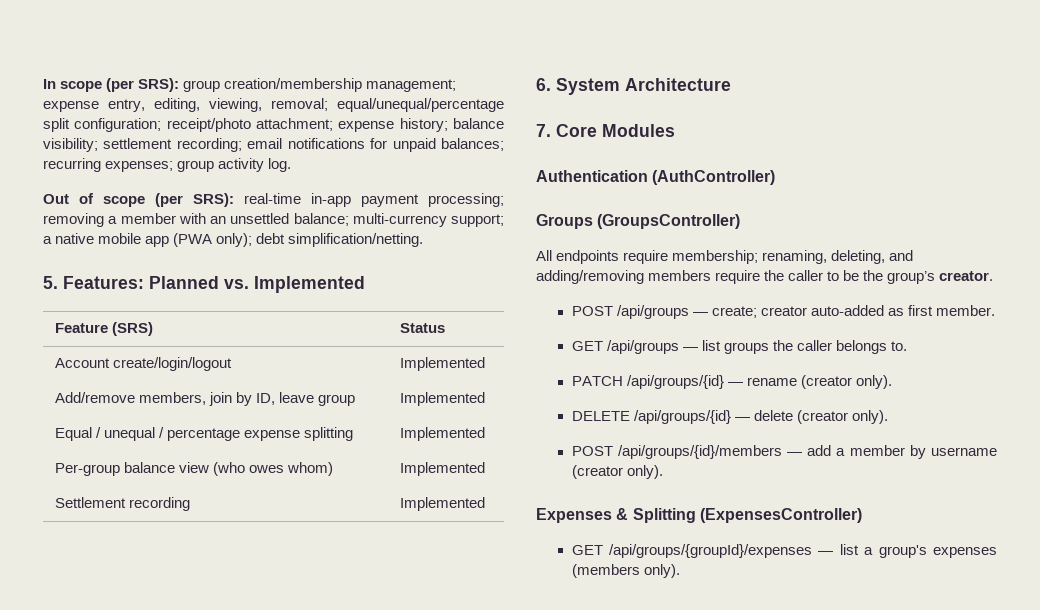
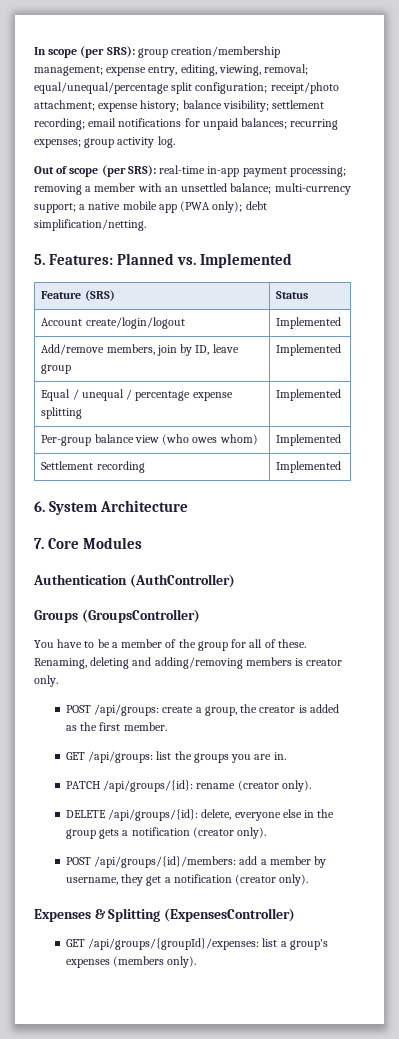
- All endpoints require membership; renaming, deleting, and adding/removing members require the caller to be the group’s creator.
- POST /api/groups — create; creator auto-added as first member.
- GET /api/groups — list groups the caller belongs to.
+ You have to be a member of the group for all of these. Renaming, deleting and adding/removing members is creator only.
+ POST /api/groups: create a group, the creator is added as the first member.
+ GET /api/groups: list the groups you are in.
- PATCH /api/groups/{id} — rename (creator only).
+ PATCH /api/groups/{id}: rename (creator only).
- DELETE /api/groups/{id} — delete (creator only).
+ DELETE /api/groups/{id}: delete, everyone else in the group gets a notification (creator only).
- POST /api/groups/{id}/members — add a member by username (creator only).
+ POST /api/groups/{id}/members: add a member by username, they get a notification (creator only).
- GET /api/groups/{groupId}/expenses — list a group's expenses (members only).
+ GET /api/groups/{groupId}/expenses: list a group's expenses (members only).

